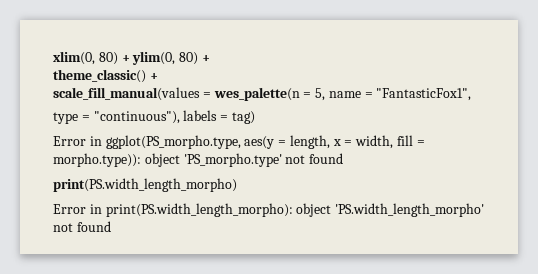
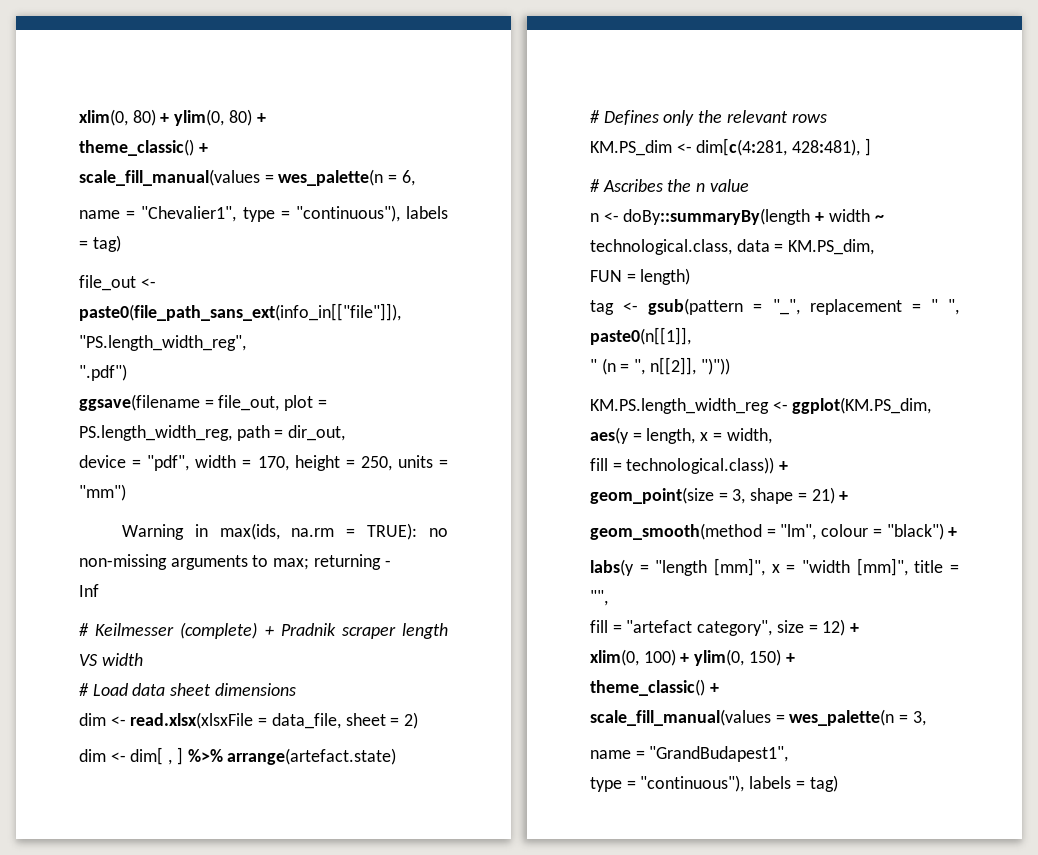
- scale_fill_manual(values = wes_palette(n = 5, name = "FantasticFox1",
+ scale_fill_manual(values = wes_palette(n = 6,
+ name = "Chevalier1", type = "continuous"), labels = tag)
+ file_out <- paste0(file_path_sans_ext(info_in[["file"]]), "PS.length_width_reg",
+ ".pdf")
+ ggsave(filename = file_out, plot = PS.length_width_reg, path = dir_out,
+ device = "pdf", width = 170, height = 250, units = "mm")
+ Warning in max(ids, na.rm = TRUE): no non-missing arguments to max; returning -
+ Inf
+ # Keilmesser (complete) + Pradnik scraper length VS width
+ # Load data sheet dimensions
+ dim <- read.xlsx(xlsxFile = data_file, sheet = 2)
+ dim <- dim[ , ] %>% arrange(artefact.state)
+ # Defines only the relevant rows
+ KM.PS_dim <- dim[c(4:281, 428:481), ]
+ # Ascribes the n value
+ n <- doBy::summaryBy(length + width ~ technological.class, data = KM.PS_dim,
+ FUN = length)
+ tag <- gsub(pattern = "_", replacement = " ", paste0(n[[1]],
+ " (n = ", n[[2]], ")"))
+ KM.PS.length_width_reg <- ggplot(KM.PS_dim, aes(y = length, x = width,
+ fill = technological.class)) +
+ geom_point(size = 3, shape = 21) +
+ geom_smooth(method = "lm", colour = "black") +
+ labs(y = "length [mm]", x = "width [mm]", title = "",
+ fill = "artefact category", size = 12) +
+ xlim(0, 100) + ylim(0, 150) +
+ theme_classic() +
+ scale_fill_manual(values = wes_palette(n = 3,
+ name = "GrandBudapest1",
  type = "continuous"), labels = tag)
- Error in ggplot(PS_morpho.type, aes(y = length, x = width, fill = morpho.type)): object 'PS_morpho.type' not found
- print(PS.width_length_morpho)
- Error in print(PS.width_length_morpho): object 'PS.width_length_morpho' not found

